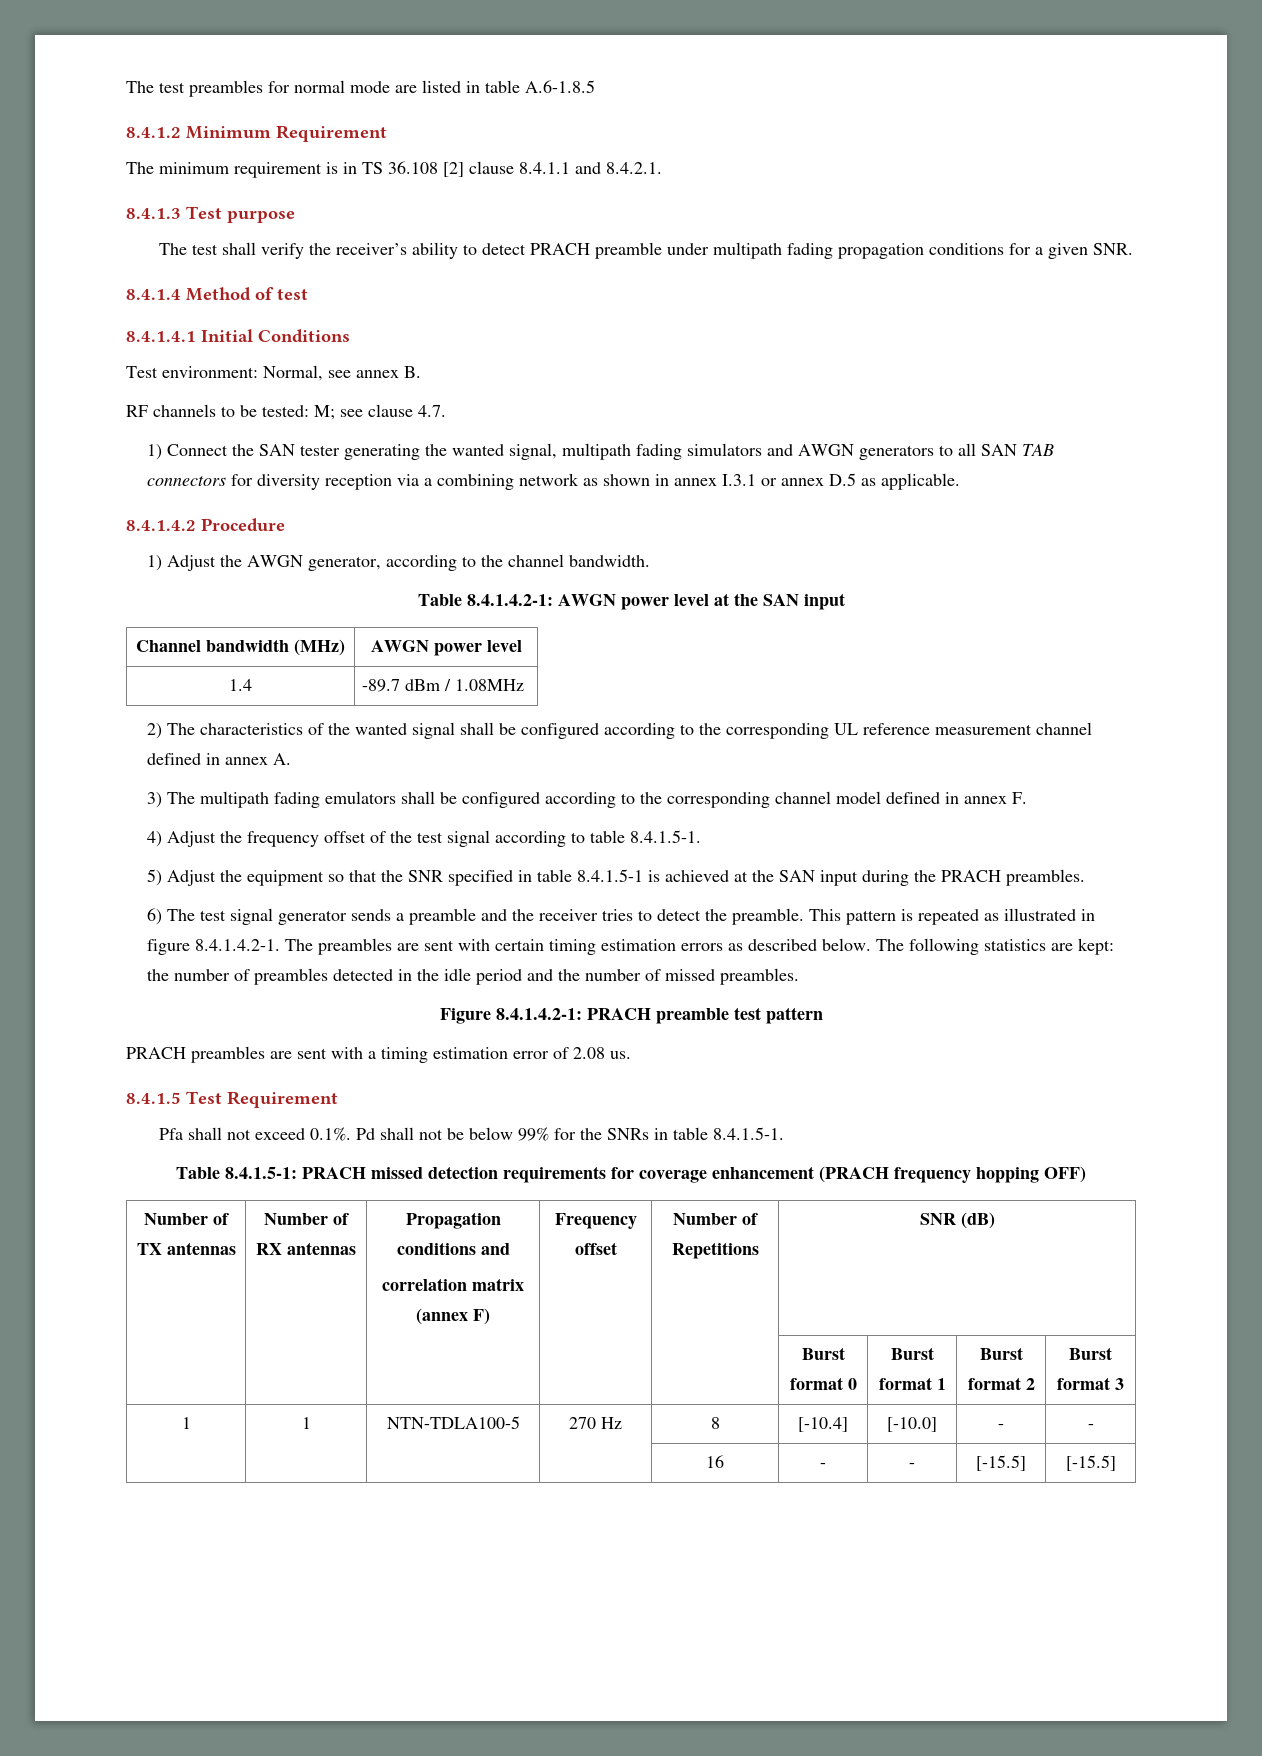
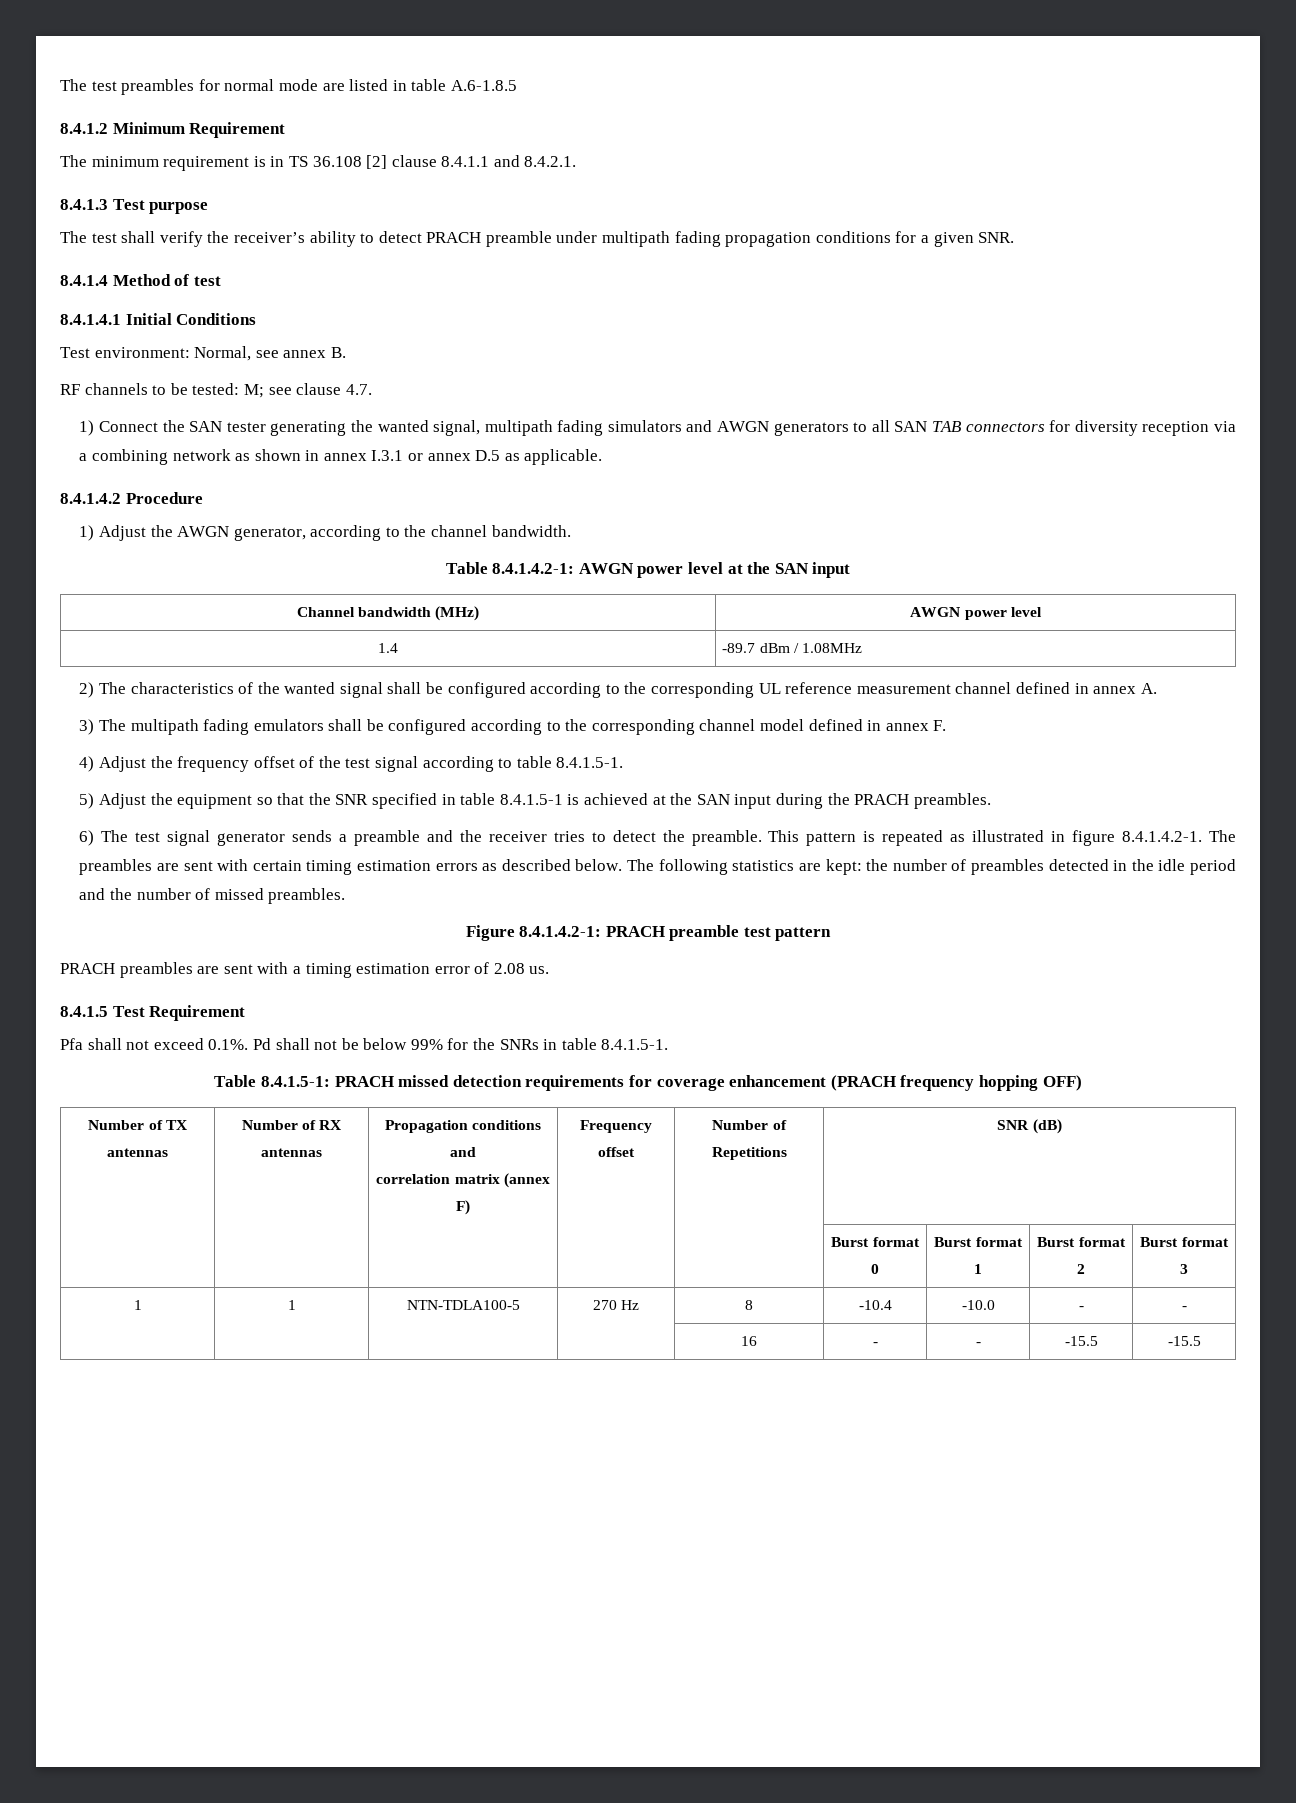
- 1 | 1 | NTN-TDLA100-5 | 270 Hz | 8 | [-10.4] | [-10.0] | - | -
+ 1 | 1 | NTN-TDLA100-5 | 270 Hz | 8 | -10.4 | -10.0 | - | -
- | | | | 16 | - | - | [-15.5] | [-15.5]
+ | | | | 16 | - | - | -15.5 | -15.5

